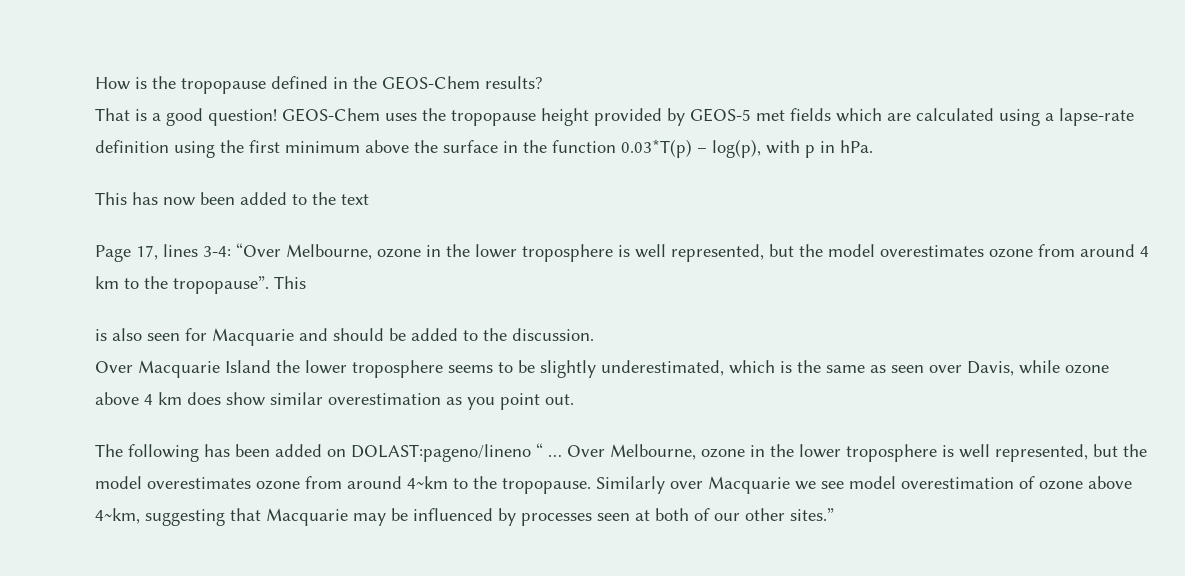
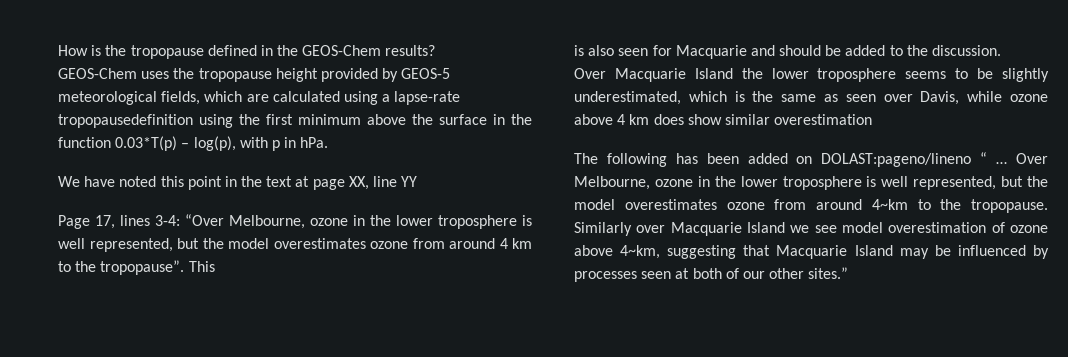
- That is a good question! GEOS-Chem uses the tropopause height provided by GEOS-5 met fields which are calculated using a lapse-rate definition using the first minimum above the surface in the function 0.03*T(p) – log(p), with p in hPa.
+ GEOS-Chem uses the tropopause height provided by GEOS-5 meteorological fields, which are calculated using a lapse-rate tropopausedefinition using the first minimum above the surface in the function 0.03*T(p) – log(p), with p in hPa.
- This has now been added to the text
+ We have noted this point in the text at page XX, line YY
- Over Macquarie Island the lower troposphere seems to be slightly underestimated, which is the same as seen over Davis, while ozone above 4 km does show similar overestimation as you point out.
+ Over Macquarie Island the lower troposphere seems to be slightly underestimated, which is the same as seen over Davis, while ozone above 4 km does show similar overestimation
- Similarly over Macquarie we see model overestimation of ozone above 4~km, suggesting that Macquarie may be influenced by processes seen at both of our other sites.”
+ Similarly over Macquarie Island we see model overestimation of ozone above 4~km, suggesting that Macquarie Island may be influenced by processes seen at both of our other sites.”

